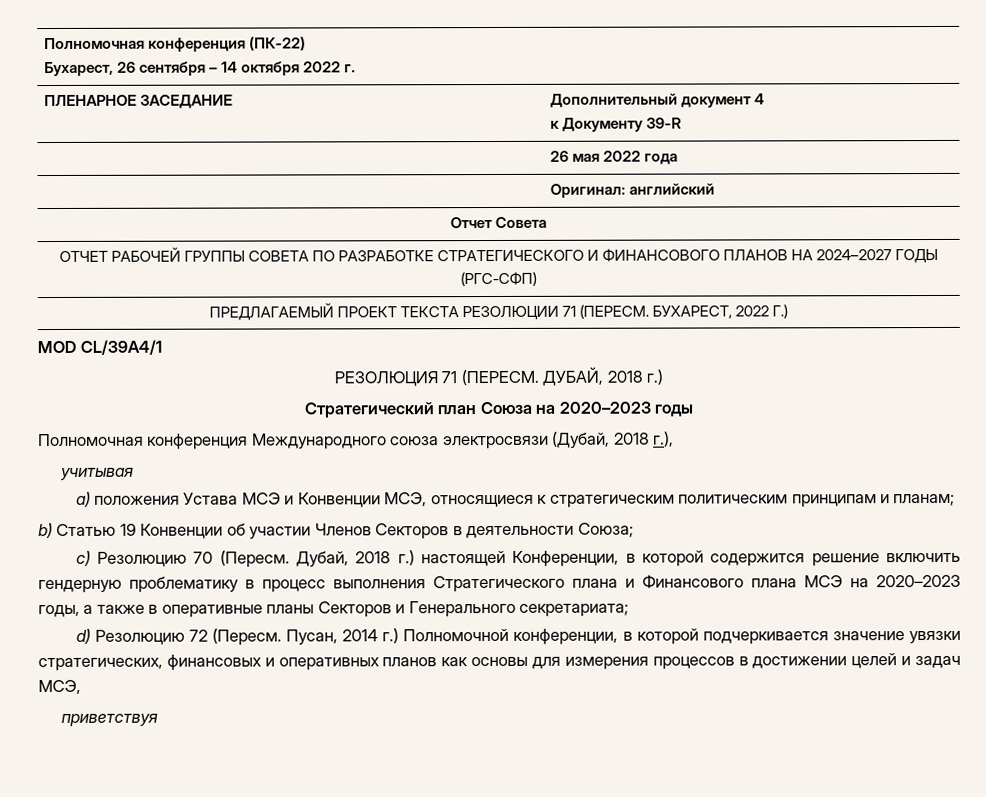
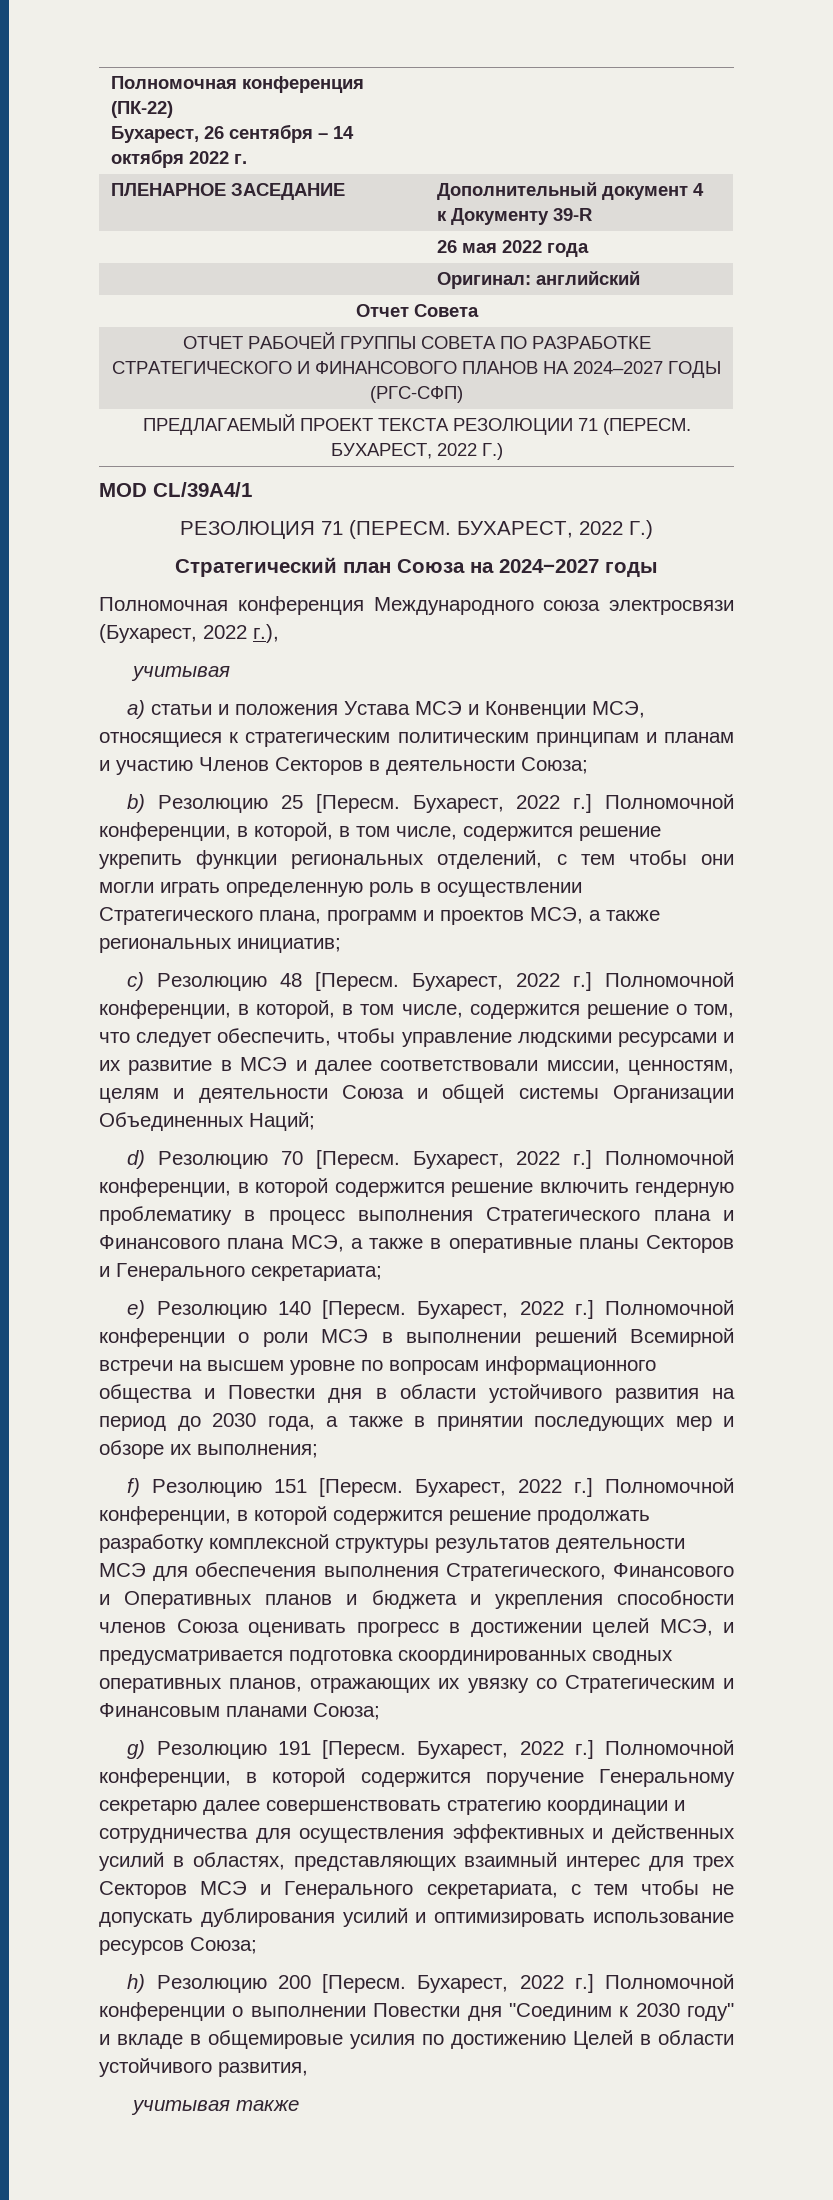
- РЕЗОЛЮЦИЯ 71 (ПЕРЕСМ. ДУБАЙ, 2018 г.)
+ РЕЗОЛЮЦИЯ 71 (ПЕРЕСМ. БУХАРЕСТ, 2022 Г.)
- Стратегический план Союза на 2020–2023 годы
+ Стратегический план Союза на 2024−2027 годы
- Полномочная конференция Международного союза электросвязи (Дубай, 2018 г.),
+ Полномочная конференция Международного союза электросвязи (Бухарест, 2022 г.),
- а) положения Устава МСЭ и Конвенции МСЭ, относящиеся к стратегическим политическим принципам и планам;
- b) Статью 19 Конвенции об участии Членов Секторов в деятельности Союза;
+ а) статьи и положения Устава МСЭ и Конвенции МСЭ, относящиеся к стратегическим политическим принципам и планам и участию Членов Секторов в деятельности Союза;
- c) Резолюцию 70 (Пересм. Дубай, 2018 г.) настоящей Конференции, в которой содержится решение включить гендерную проблематику в процесс выполнения Стратегического плана и Финансового плана МСЭ на 2020–2023 годы, а также в оперативные планы Секторов и Генерального секретариата;
+ b) Резолюцию 25 [Пересм. Бухарест, 2022 г.] Полномочной конференции, в которой, в том числе, содержится решение укрепить функции региональных отделений, с тем чтобы они могли играть определенную роль в осуществлении Стратегического плана, программ и проектов МСЭ, а также региональных инициатив;
+ c) Резолюцию 48 [Пересм. Бухарест, 2022 г.] Полномочной конференции, в которой, в том числе, содержится решение о том, что следует обеспечить, чтобы управление людскими ресурсами и их развитие в МСЭ и далее соответствовали миссии, ценностям, целям и деятельности Союза и общей системы Организации Объединенных Наций;
+ d) Резолюцию 70 [Пересм. Бухарест, 2022 г.] Полномочной конференции, в которой содержится решение включить гендерную проблематику в процесс выполнения Стратегического плана и Финансового плана МСЭ, а также в оперативные планы Секторов и Генерального секретариата;
- d) Резолюцию 72 (Пересм. Пусан, 2014 г.) Полномочной конференции, в которой подчеркивается значение увязки стратегических, финансовых и оперативных планов как основы для измерения процессов в достижении целей и задач МСЭ,
- приветствуя
+ e) Резолюцию 140 [Пересм. Бухарест, 2022 г.] Полномочной конференции о роли МСЭ в выполнении решений Всемирной встречи на высшем уровне по вопросам информационного общества и Повестки дня в области устойчивого развития на период до 2030 года, а также в принятии последующих мер и обзоре их выполнения;
+ f) Резолюцию 151 [Пересм. Бухарест, 2022 г.] Полномочной конференции, в которой содержится решение продолжать разработку комплексной структуры результатов деятельности МСЭ для обеспечения выполнения Стратегического, Финансового и Оперативных планов и бюджета и укрепления способности членов Союза оценивать прогресс в достижении целей МСЭ, и предусматривается подготовка скоординированных сводных оперативных планов, отражающих их увязку со Стратегическим и Финансовым планами Союза;
+ g) Резолюцию 191 [Пересм. Бухарест, 2022 г.] Полномочной конференции, в которой содержится поручение Генеральному секретарю далее совершенствовать стратегию координации и сотрудничества для осуществления эффективных и действенных усилий в областях, представляющих взаимный интерес для трех Секторов МСЭ и Генерального секретариата, с тем чтобы не допускать дублирования усилий и оптимизировать использование ресурсов Союза;
+ h) Резолюцию 200 [Пересм. Бухарест, 2022 г.] Полномочной конференции о выполнении Повестки дня "Соединим к 2030 году" и вкладе в общемировые усилия по достижению Целей в области устойчивого развития,
+ учитывая также

